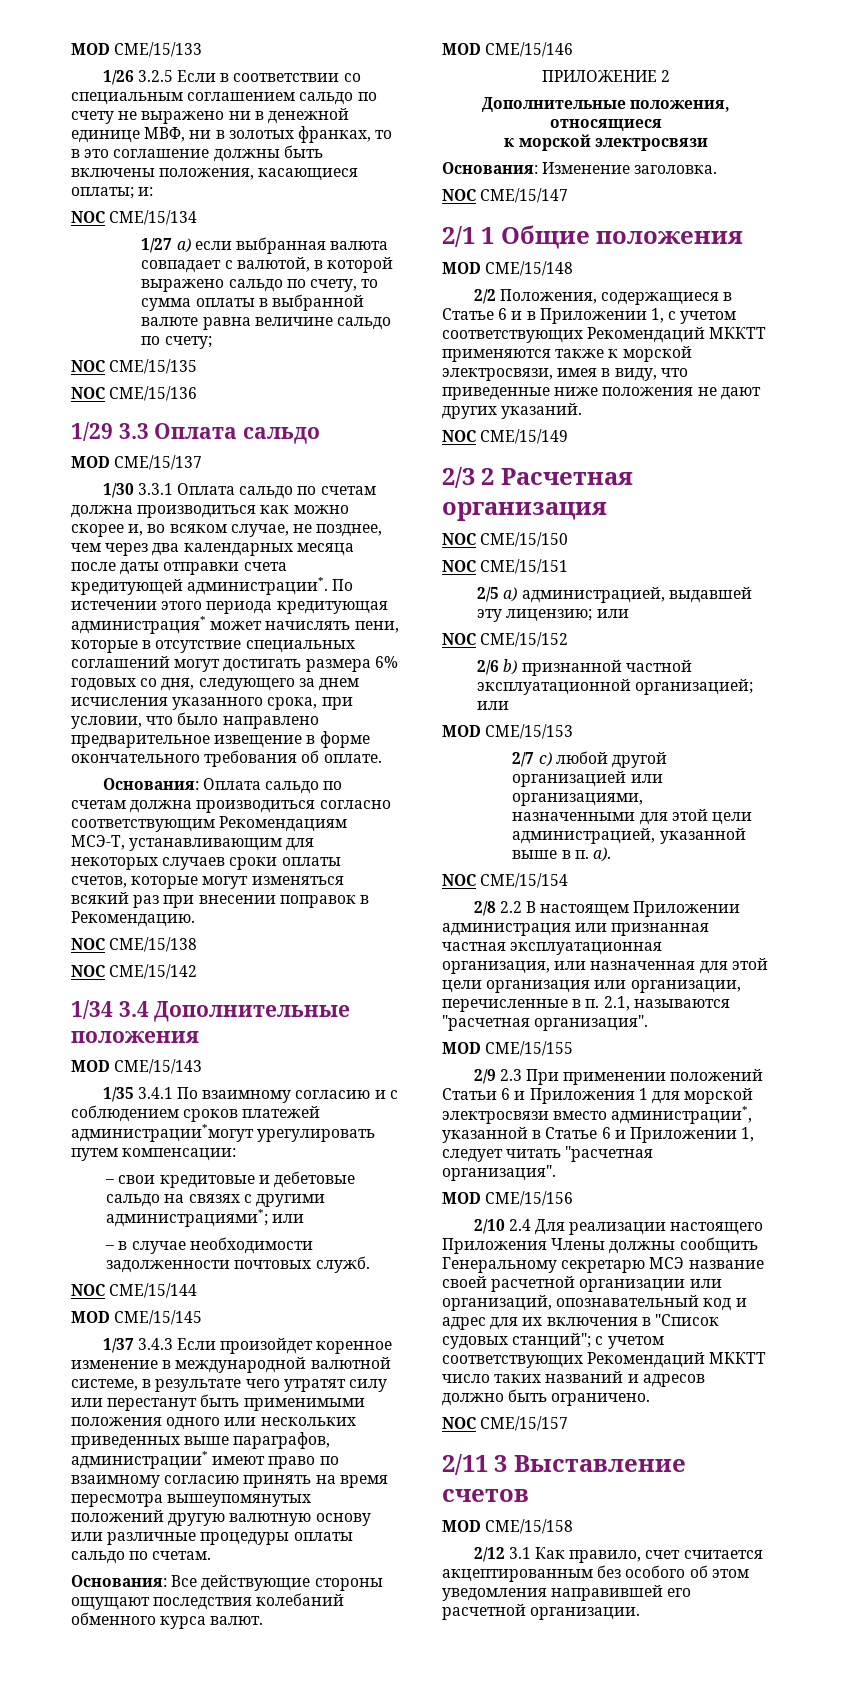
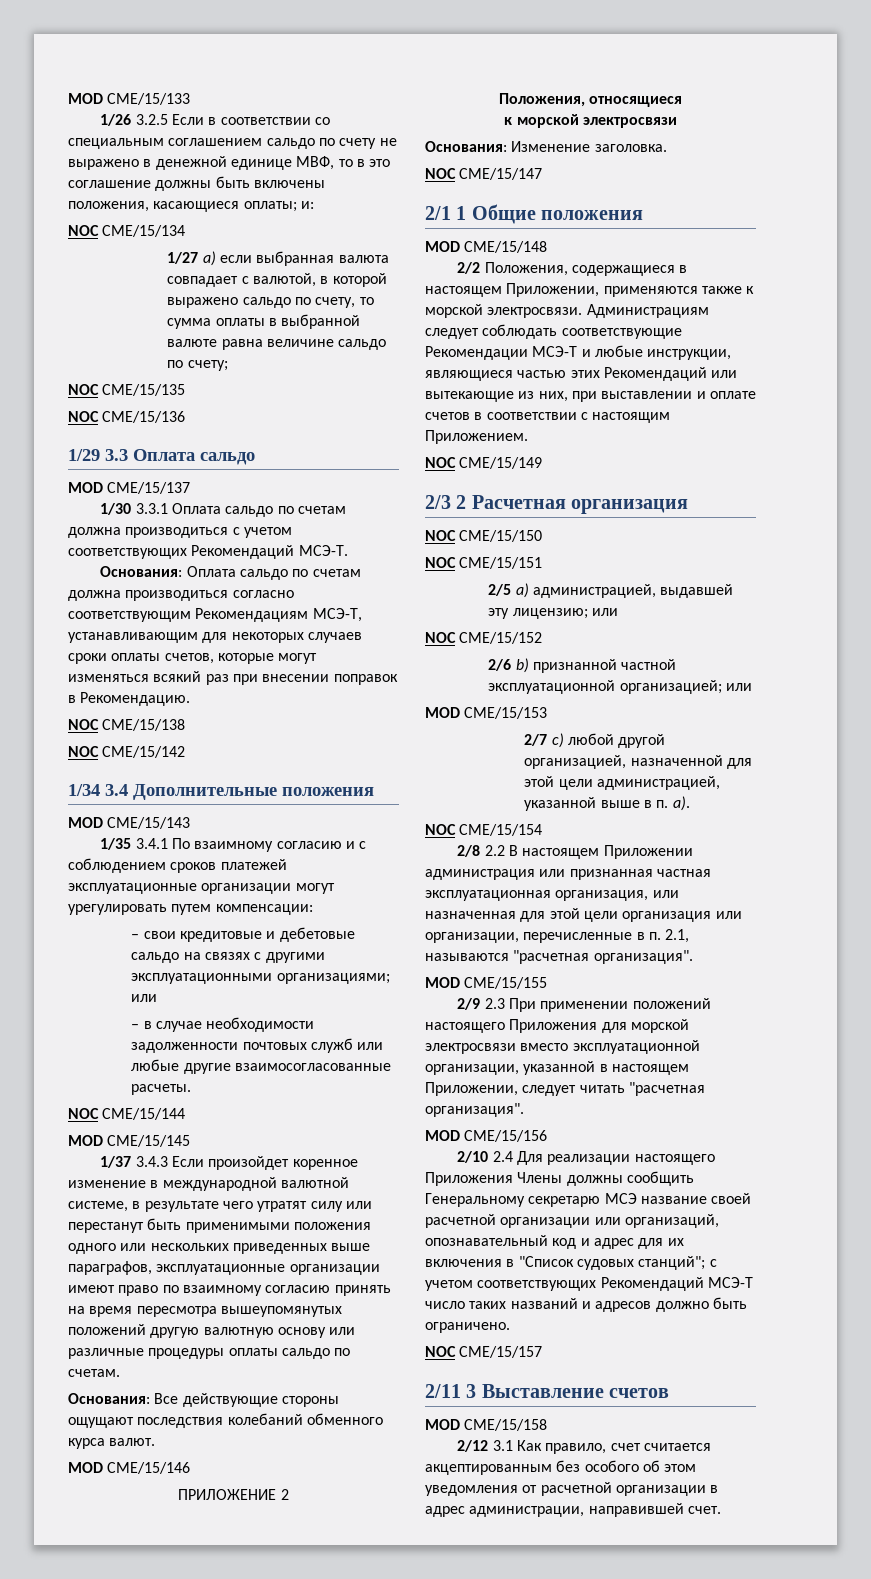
- 1/26 3.2.5 Если в соответствии со специальным соглашением сальдо по счету не выражено ни в денежной единице МВФ, ни в золотых франках, то в это соглашение должны быть включены положения, касающиеся оплаты; и:
+ 1/26 3.2.5 Если в соответствии со специальным соглашением сальдо по счету не выражено в денежной единице МВФ, то в это соглашение должны быть включены положения, касающиеся оплаты; и:
- 1/30 3.3.1 Оплата сальдо по счетам должна производиться как можно скорее и, во всяком случае, не позднее, чем через два календарных месяца после даты отправки счета кредитующей администрации*. По истечении этого периода кредитующая администрация* может начислять пени, которые в отсутствие специальных соглашений могут достигать размера 6% годовых со дня, следующего за днем исчисления указанного срока, при условии, что было направлено предварительное извещение в форме окончательного требования об оплате.
+ 1/30 3.3.1 Оплата сальдо по счетам должна производиться с учетом соответствующих Рекомендаций МСЭ-Т.
- 1/35 3.4.1 По взаимному согласию и с соблюдением сроков платежей администрации*могут урегулировать путем компенсации:
+ 1/35 3.4.1 По взаимному согласию и с соблюдением сроков платежей эксплуатационные организации могут урегулировать путем компенсации:
- – свои кредитовые и дебетовые сальдо на связях с другими администрациями*; или
+ – свои кредитовые и дебетовые сальдо на связях с другими эксплуатационными организациями; или
- – в случае необходимости задолженности почтовых служб.
+ – в случае необходимости задолженности почтовых служб или любые другие взаимосогласованные расчеты.
- 1/37 3.4.3 Если произойдет коренное изменение в международной валютной системе, в результате чего утратят силу или перестанут быть применимыми положения одного или нескольких приведенных выше параграфов, администрации* имеют право по взаимному согласию принять на время пересмотра вышеупомянутых положений другую валютную основу или различные процедуры оплаты сальдо по счетам.
+ 1/37 3.4.3 Если произойдет коренное изменение в международной валютной системе, в результате чего утратят силу или перестанут быть применимыми положения одного или нескольких приведенных выше параграфов, эксплуатационные организации имеют право по взаимному согласию принять на время пересмотра вышеупомянутых положений другую валютную основу или различные процедуры оплаты сальдо по счетам.
- Дополнительные положения, относящиеся
+ Положения, относящиеся
- 2/2 Положения, содержащиеся в Статье 6 и в Приложении 1, с учетом соответствующих Рекомендаций МККТТ применяются также к морской электросвязи, имея в виду, что приведенные ниже положения не дают других указаний.
+ 2/2 Положения, содержащиеся в настоящем Приложении, применяются также к морской электросвязи. Администрациям следует соблюдать соответствующие Рекомендации МСЭ-Т и любые инструкции, являющиеся частью этих Рекомендаций или вытекающие из них, при выставлении и оплате счетов в соответствии с настоящим Приложением.
- 2/7 c) любой другой организацией или организациями, назначенными для этой цели администрацией, указанной выше в п. а).
+ 2/7 c) любой другой организацией, назначенной для этой цели администрацией, указанной выше в п. а).
- 2/9 2.3 При применении положений Статьи 6 и Приложения 1 для морской электросвязи вместо администрации*, указанной в Статье 6 и Приложении 1, следует читать "расчетная организация".
+ 2/9 2.3 При применении положений настоящего Приложения для морской электросвязи вместо эксплуатационной организации, указанной в настоящем Приложении, следует читать "расчетная организация".
- 2/10 2.4 Для реализации настоящего Приложения Члены должны сообщить Генеральному секретарю МСЭ название своей расчетной организации или организаций, опознавательный код и адрес для их включения в "Список судовых станций"; с учетом соответствующих Рекомендаций МККТТ число таких названий и адресов должно быть ограничено.
+ 2/10 2.4 Для реализации настоящего Приложения Члены должны сообщить Генеральному секретарю МСЭ название своей расчетной организации или организаций, опознавательный код и адрес для их включения в "Список судовых станций"; с учетом соответствующих Рекомендаций МСЭ-Т число таких названий и адресов должно быть ограничено.
- 2/12 3.1 Как правило, счет считается акцептированным без особого об этом уведомления направившей его расчетной организации.
+ 2/12 3.1 Как правило, счет считается акцептированным без особого об этом уведомления от расчетной организации в адрес администрации, направившей счет.

